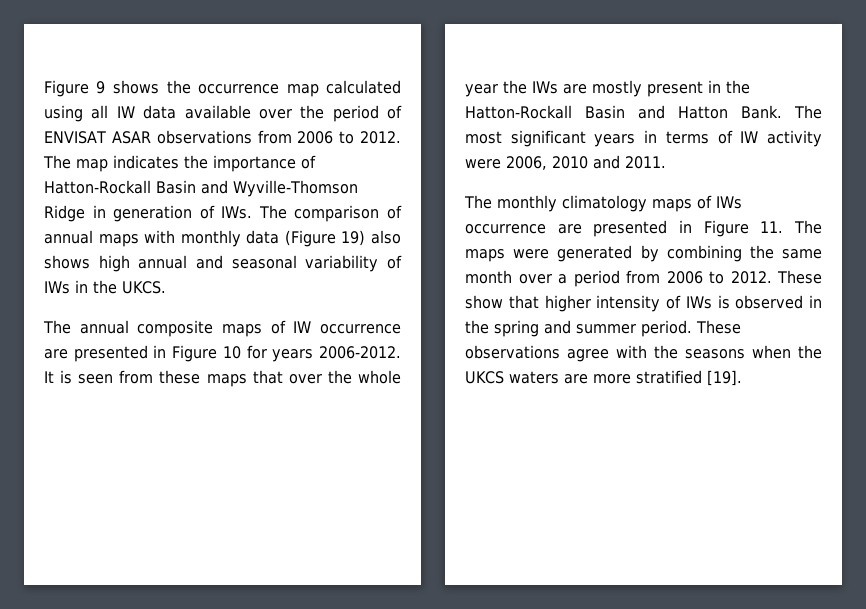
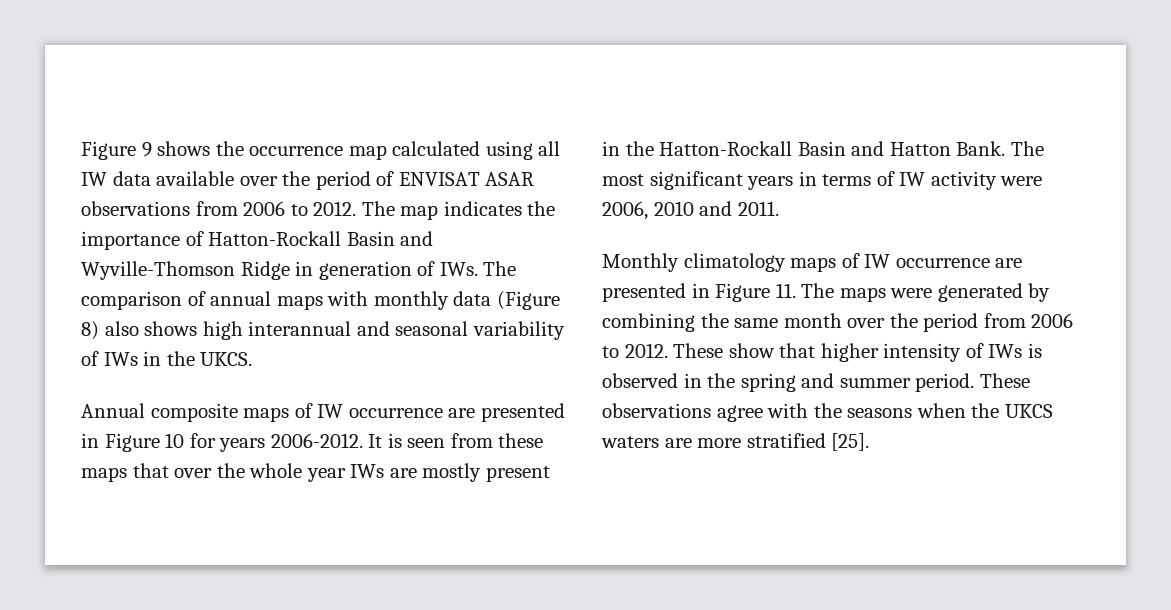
- The map indicates the importance of Hatton-Rockall Basin and Wyville-Thomson Ridge in generation of IWs. The comparison of annual maps with monthly data (Figure 19) also shows high annual and seasonal variability of IWs in the UKCS.
+ The map indicates the importance of Hatton-Rockall Basin and Wyville-Thomson Ridge in generation of IWs. The comparison of annual maps with monthly data (Figure 8) also shows high interannual and seasonal variability of IWs in the UKCS.
- The annual composite maps of IW occurrence are presented in Figure 10 for years 2006-2012.
+ Annual composite maps of IW occurrence are presented in Figure 10 for years 2006-2012.
- It is seen from these maps that over the whole year the IWs are mostly present in the Hatton-Rockall Basin and Hatton Bank.
+ It is seen from these maps that over the whole year IWs are mostly present in the Hatton-Rockall Basin and Hatton Bank.
- The monthly climatology maps of IWs occurrence are presented in Figure 11. The maps were generated by combining the same month over a period from 2006 to 2012.
+ Monthly climatology maps of IW occurrence are presented in Figure 11. The maps were generated by combining the same month over the period from 2006 to 2012.
- These observations agree with the seasons when the UKCS waters are more stratified [19].
+ These observations agree with the seasons when the UKCS waters are more stratified [25].

